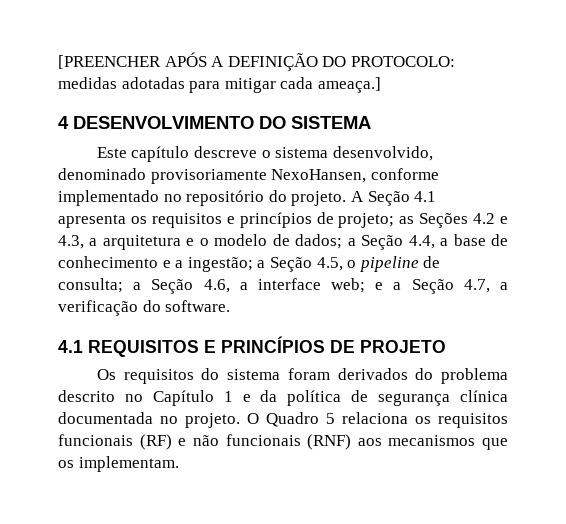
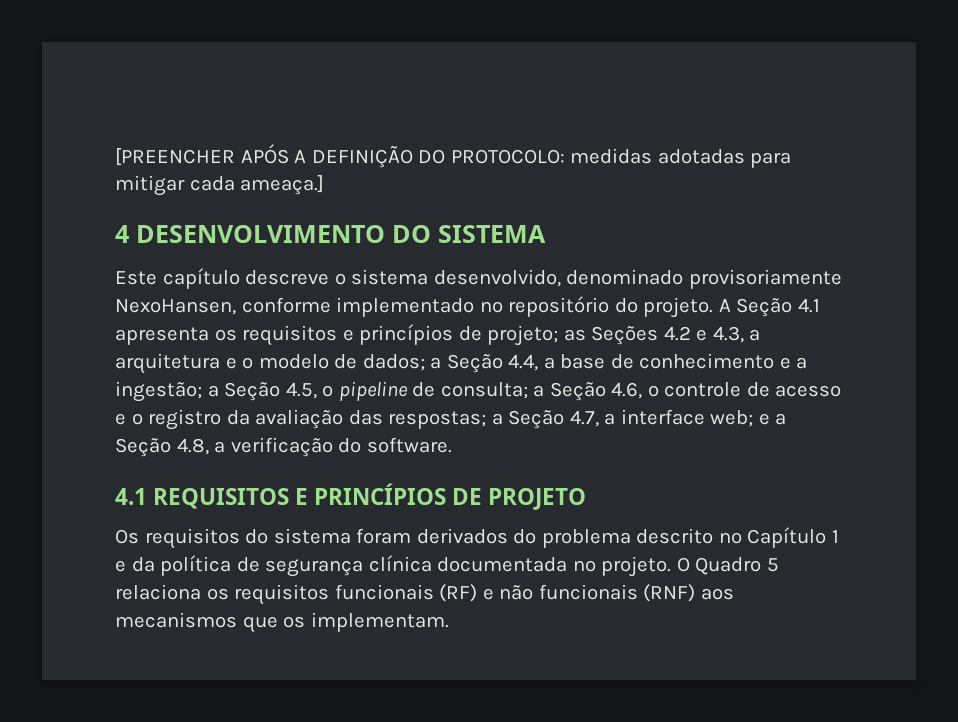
- A Seção 4.1 apresenta os requisitos e princípios de projeto; as Seções 4.2 e 4.3, a arquitetura e o modelo de dados; a Seção 4.4, a base de conhecimento e a ingestão; a Seção 4.5, o pipeline de consulta; a Seção 4.6, a interface web; e a Seção 4.7, a verificação do software.
+ A Seção 4.1 apresenta os requisitos e princípios de projeto; as Seções 4.2 e 4.3, a arquitetura e o modelo de dados; a Seção 4.4, a base de conhecimento e a ingestão; a Seção 4.5, o pipeline de consulta; a Seção 4.6, o controle de acesso e o registro da avaliação das respostas; a Seção 4.7, a interface web; e a Seção 4.8, a verificação do software.

